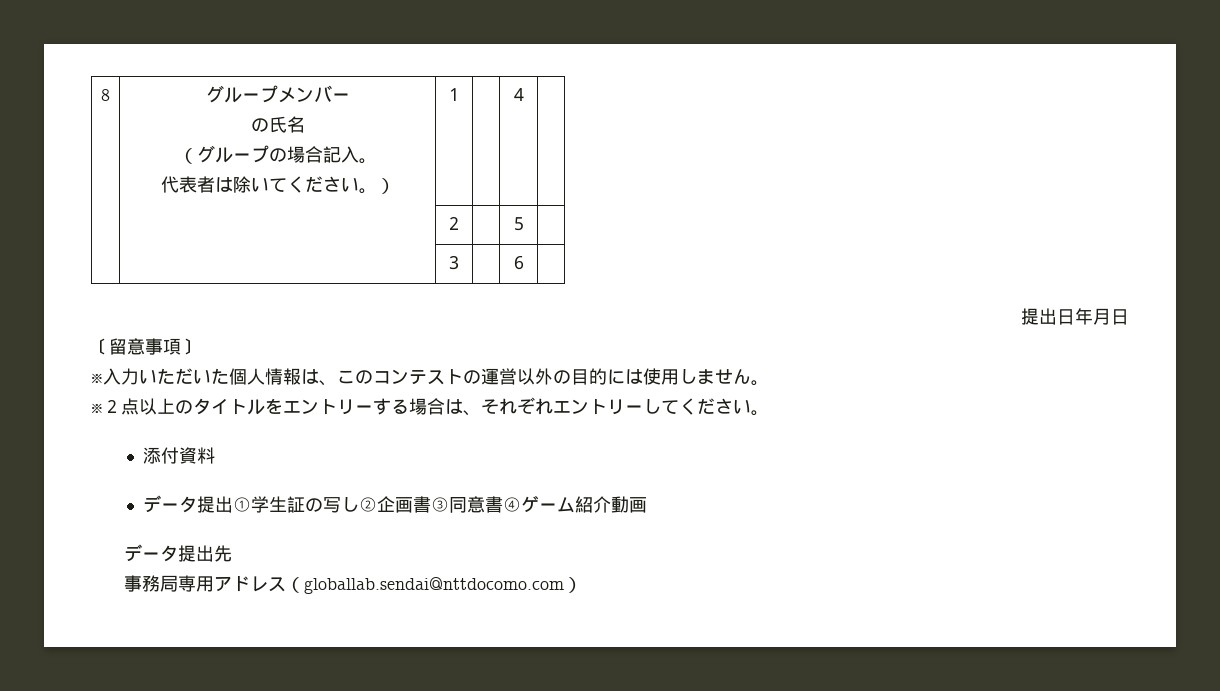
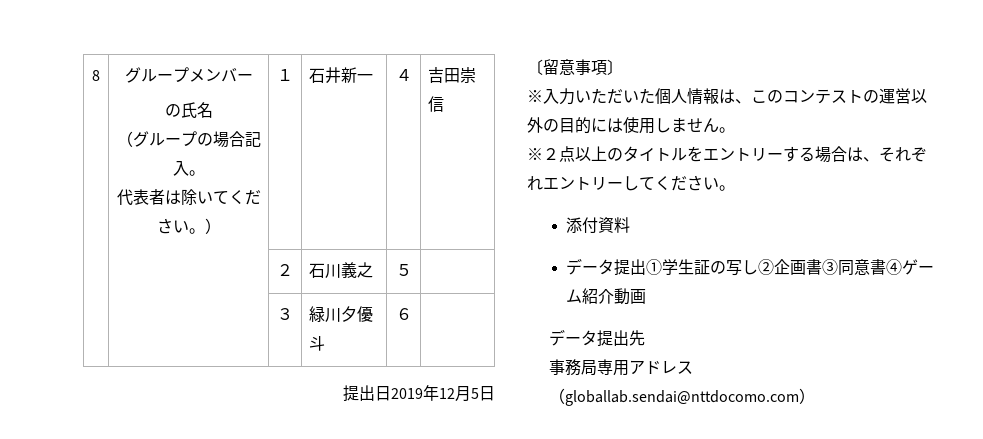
  8 | グループメンバー
  の氏名
  （グループの場合記入。
- 代表者は除いてください。） | １ | | ４ |
+ 代表者は除いてください。） | １ | 石井新一 | ４ | 吉田崇信
- | | ２ | | ５ |
+ | | ２ | 石川義之 | ５ |
- | | ３ | | ６ |
+ | | ３ | 緑川夕優斗 | ６ |
- 提出日年月日
+ 提出日2019年12月5日

